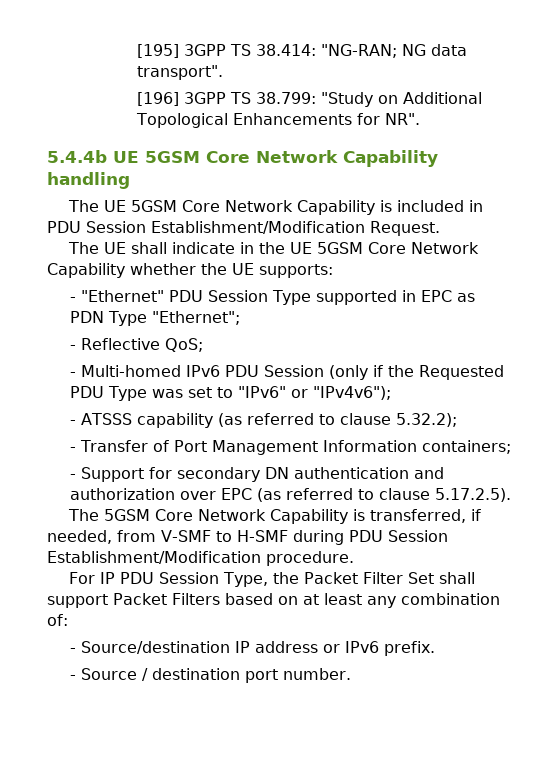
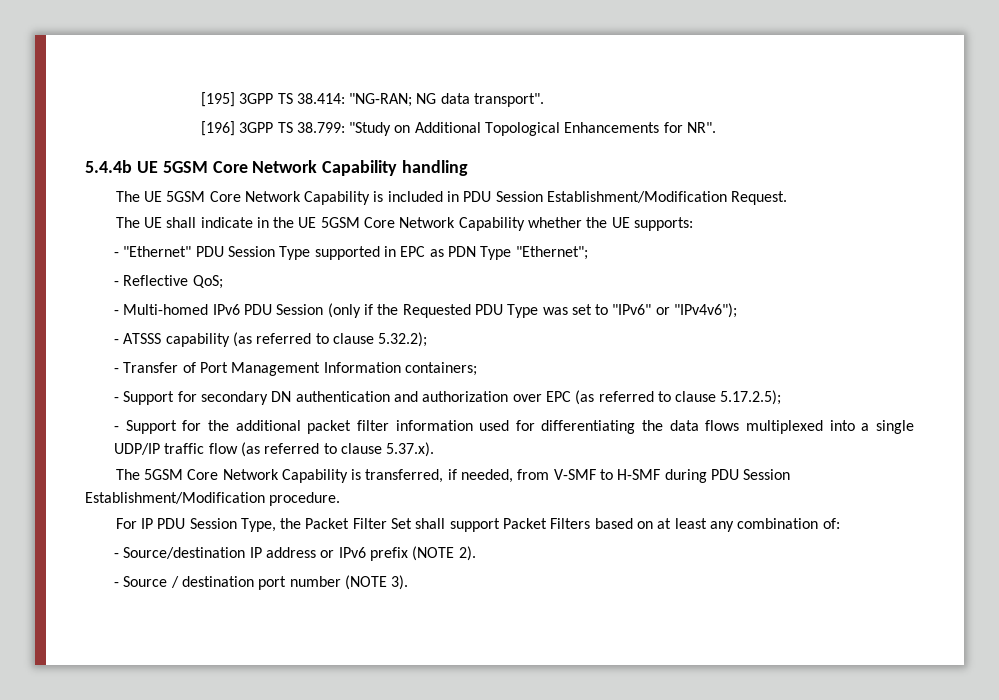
- - Support for secondary DN authentication and authorization over EPC (as referred to clause 5.17.2.5).
+ - Support for secondary DN authentication and authorization over EPC (as referred to clause 5.17.2.5);
+ - Support for the additional packet filter information used for differentiating the data flows multiplexed into a single UDP/IP traffic flow (as referred to clause 5.37.x).
- - Source/destination IP address or IPv6 prefix.
+ - Source/destination IP address or IPv6 prefix (NOTE 2).
- - Source / destination port number.
+ - Source / destination port number (NOTE 3).

